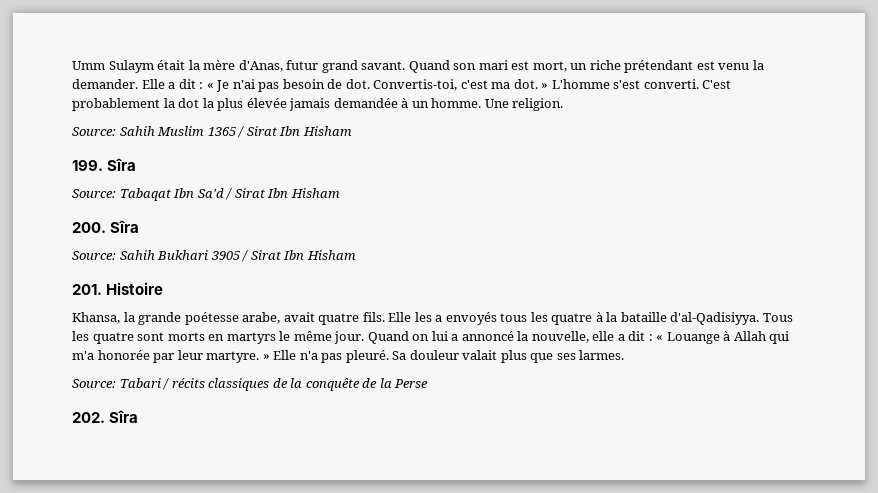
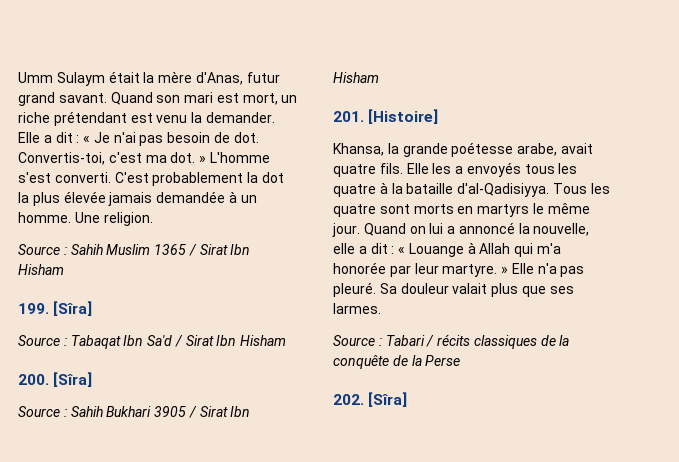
- Source: Sahih Muslim 1365 / Sirat Ibn Hisham
+ Source : Sahih Muslim 1365 / Sirat Ibn Hisham
- 199. Sîra
- Source: Tabaqat Ibn Sa'd / Sirat Ibn Hisham
+ 199. [Sîra]
+ Source : Tabaqat Ibn Sa'd / Sirat Ibn Hisham
- 200. Sîra
- Source: Sahih Bukhari 3905 / Sirat Ibn Hisham
+ 200. [Sîra]
+ Source : Sahih Bukhari 3905 / Sirat Ibn Hisham
- 201. Histoire
+ 201. [Histoire]
- Source: Tabari / récits classiques de la conquête de la Perse
+ Source : Tabari / récits classiques de la conquête de la Perse
- 202. Sîra
+ 202. [Sîra]

